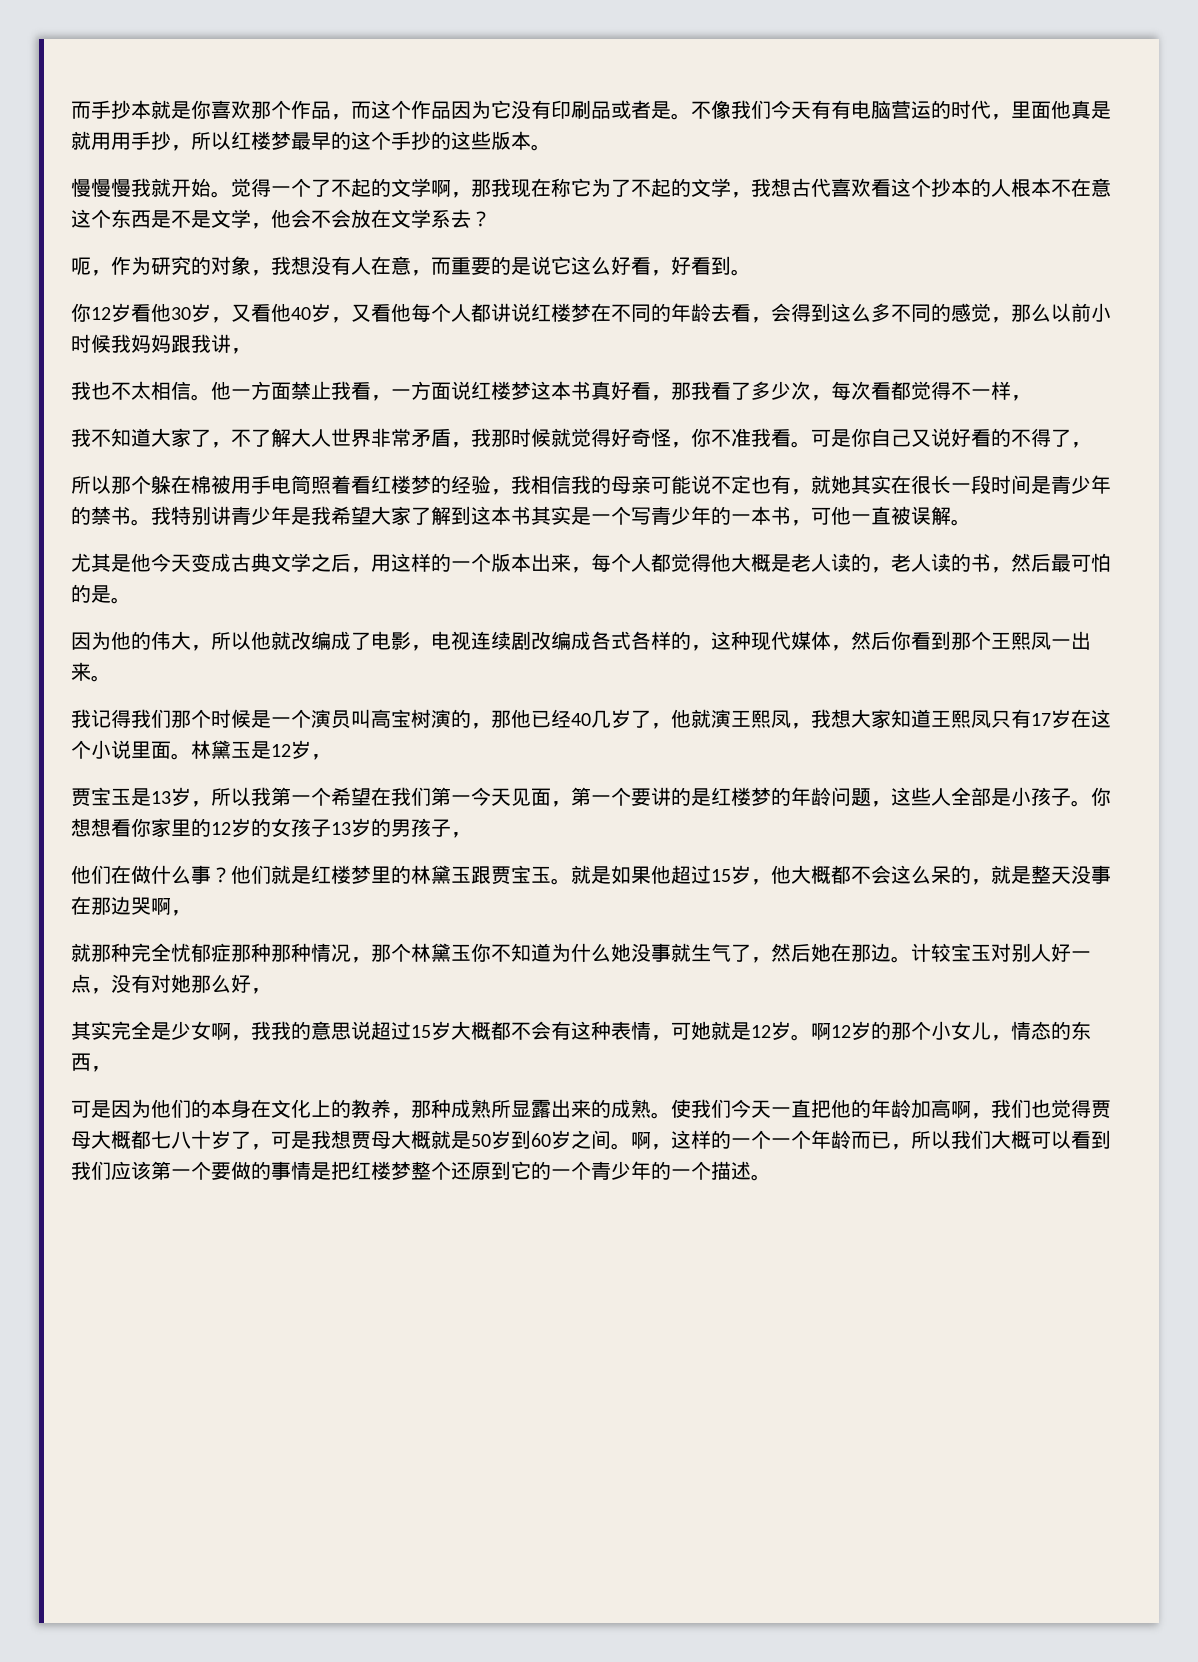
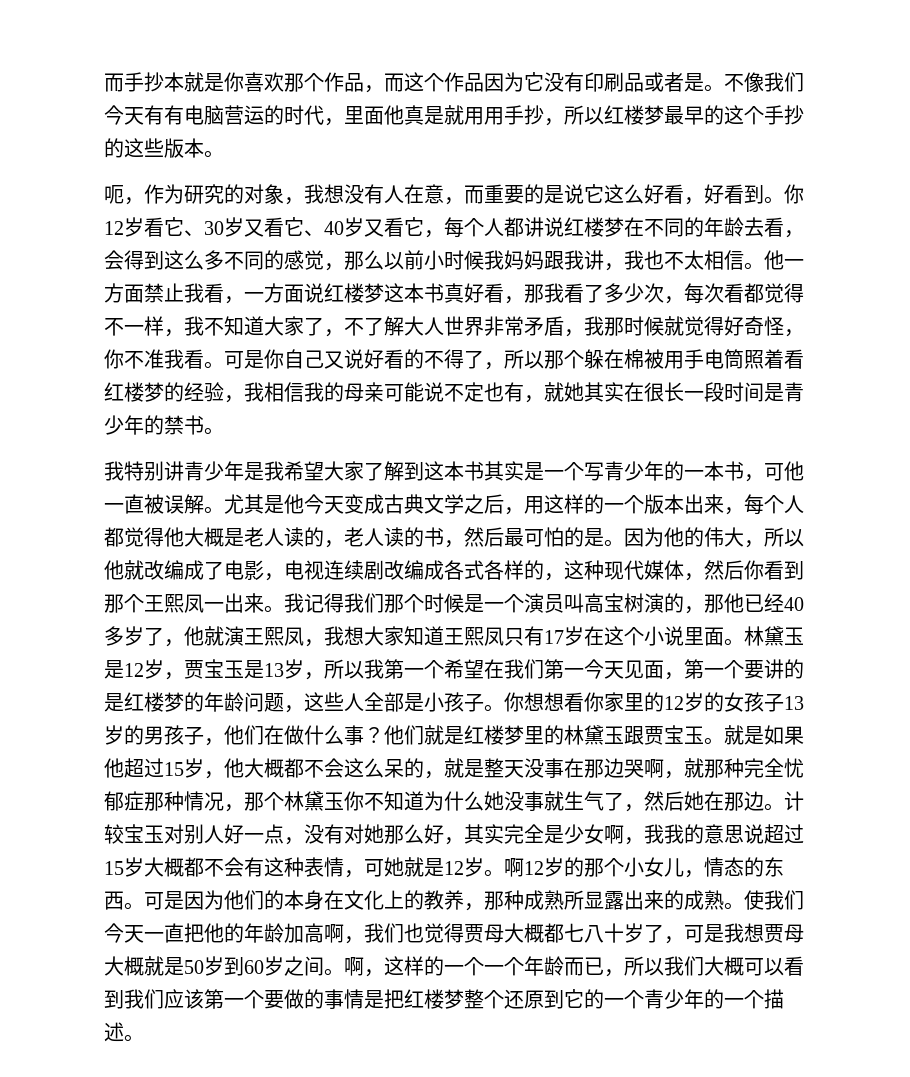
- 慢慢慢我就开始。觉得一个了不起的文学啊，那我现在称它为了不起的文学，我想古代喜欢看这个抄本的人根本不在意这个东西是不是文学，他会不会放在文学系去？
- 呃，作为研究的对象，我想没有人在意，而重要的是说它这么好看，好看到。
- 你12岁看他30岁，又看他40岁，又看他每个人都讲说红楼梦在不同的年龄去看，会得到这么多不同的感觉，那么以前小时候我妈妈跟我讲，
- 我也不太相信。
+ 呃，作为研究的对象，我想没有人在意，而重要的是说它这么好看，好看到。你12岁看它、30岁又看它、40岁又看它，每个人都讲说红楼梦在不同的年龄去看，会得到这么多不同的感觉，那么以前小时候我妈妈跟我讲，我也不太相信。
- 他一方面禁止我看，一方面说红楼梦这本书真好看，那我看了多少次，每次看都觉得不一样，
- 我不知道大家了，不了解大人世界非常矛盾，我那时候就觉得好奇怪，你不准我看。
+ 他一方面禁止我看，一方面说红楼梦这本书真好看，那我看了多少次，每次看都觉得不一样，我不知道大家了，不了解大人世界非常矛盾，我那时候就觉得好奇怪，你不准我看。
- 可是你自己又说好看的不得了，
- 所以那个躲在棉被用手电筒照着看红楼梦的经验，我相信我的母亲可能说不定也有，就她其实在很长一段时间是青少年的禁书。我特别讲青少年是我希望大家了解到这本书其实是一个写青少年的一本书，可他一直被误解。
- 尤其是他今天变成古典文学之后，用这样的一个版本出来，每个人都觉得他大概是老人读的，老人读的书，然后最可怕的是。
- 因为他的伟大，所以他就改编成了电影，电视连续剧改编成各式各样的，这种现代媒体，然后你看到那个王熙凤一出来。
- 我记得我们那个时候是一个演员叫高宝树演的，那他已经40几岁了，他就演王熙凤，我想大家知道王熙凤只有17岁在这个小说里面。
+ 可是你自己又说好看的不得了，所以那个躲在棉被用手电筒照着看红楼梦的经验，我相信我的母亲可能说不定也有，就她其实在很长一段时间是青少年的禁书。
+ 我特别讲青少年是我希望大家了解到这本书其实是一个写青少年的一本书，可他一直被误解。尤其是他今天变成古典文学之后，用这样的一个版本出来，每个人都觉得他大概是老人读的，老人读的书，然后最可怕的是。因为他的伟大，所以他就改编成了电影，电视连续剧改编成各式各样的，这种现代媒体，然后你看到那个王熙凤一出来。我记得我们那个时候是一个演员叫高宝树演的，那他已经40多岁了，他就演王熙凤，我想大家知道王熙凤只有17岁在这个小说里面。
- 林黛玉是12岁，
- 贾宝玉是13岁，所以我第一个希望在我们第一今天见面，第一个要讲的是红楼梦的年龄问题，这些人全部是小孩子。
+ 林黛玉是12岁，贾宝玉是13岁，所以我第一个希望在我们第一今天见面，第一个要讲的是红楼梦的年龄问题，这些人全部是小孩子。
- 你想想看你家里的12岁的女孩子13岁的男孩子，
- 他们在做什么事？
+ 你想想看你家里的12岁的女孩子13岁的男孩子，他们在做什么事？
- 就是如果他超过15岁，他大概都不会这么呆的，就是整天没事在那边哭啊，
- 就那种完全忧郁症那种那种情况，那个林黛玉你不知道为什么她没事就生气了，然后她在那边。
+ 就是如果他超过15岁，他大概都不会这么呆的，就是整天没事在那边哭啊，就那种完全忧郁症那种情况，那个林黛玉你不知道为什么她没事就生气了，然后她在那边。
- 计较宝玉对别人好一点，没有对她那么好，
- 其实完全是少女啊，我我的意思说超过15岁大概都不会有这种表情，可她就是12岁。
+ 计较宝玉对别人好一点，没有对她那么好，其实完全是少女啊，我我的意思说超过15岁大概都不会有这种表情，可她就是12岁。
- 啊12岁的那个小女儿，情态的东西，
- 可是因为他们的本身在文化上的教养，那种成熟所显露出来的成熟。
+ 啊12岁的那个小女儿，情态的东西。可是因为他们的本身在文化上的教养，那种成熟所显露出来的成熟。

